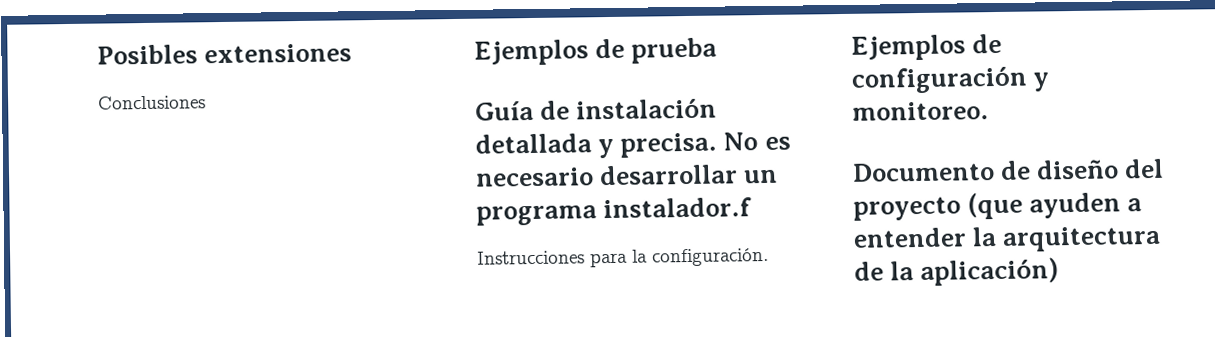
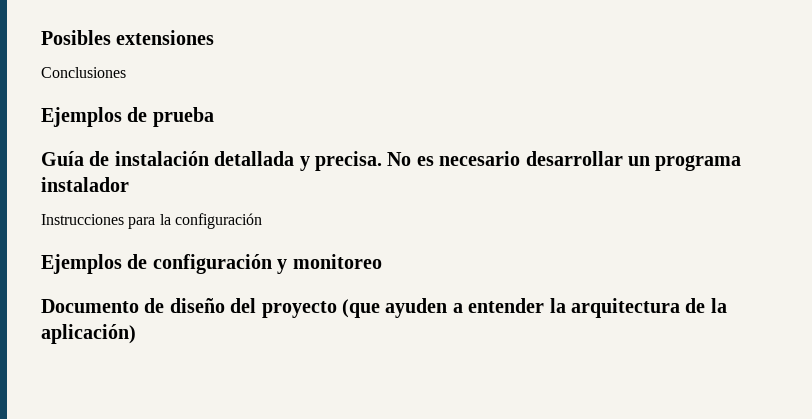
- No es necesario desarrollar un programa instalador.f
+ No es necesario desarrollar un programa instalador
- Instrucciones para la configuración.
+ Instrucciones para la configuración
- Ejemplos de configuración y monitoreo.
+ Ejemplos de configuración y monitoreo

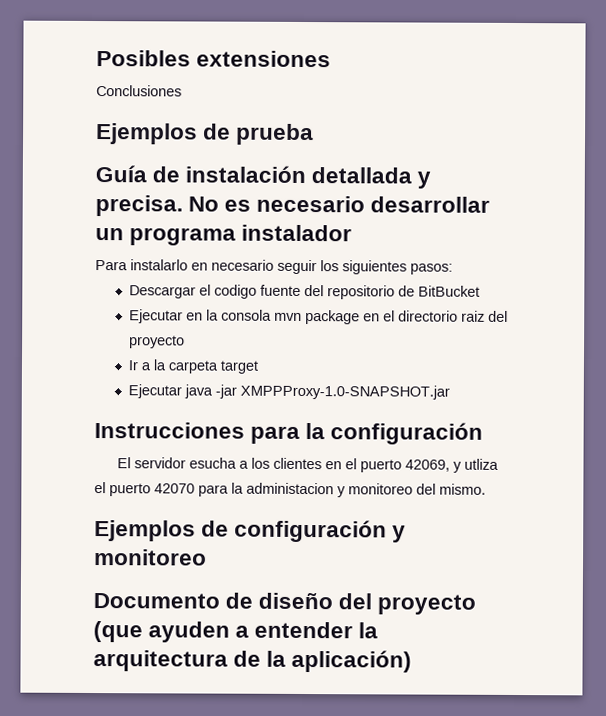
+ Para instalarlo en necesario seguir los siguientes pasos:
+ Descargar el codigo fuente del repositorio de BitBucket
+ Ejecutar en la consola mvn package en el directorio raiz del proyecto
+ Ir a la carpeta target
+ Ejecutar java -jar XMPPProxy-1.0-SNAPSHOT.jar
  Instrucciones para la configuración
+ El servidor esucha a los clientes en el puerto 42069, y utliza el puerto 42070 para la administacion y monitoreo del mismo.

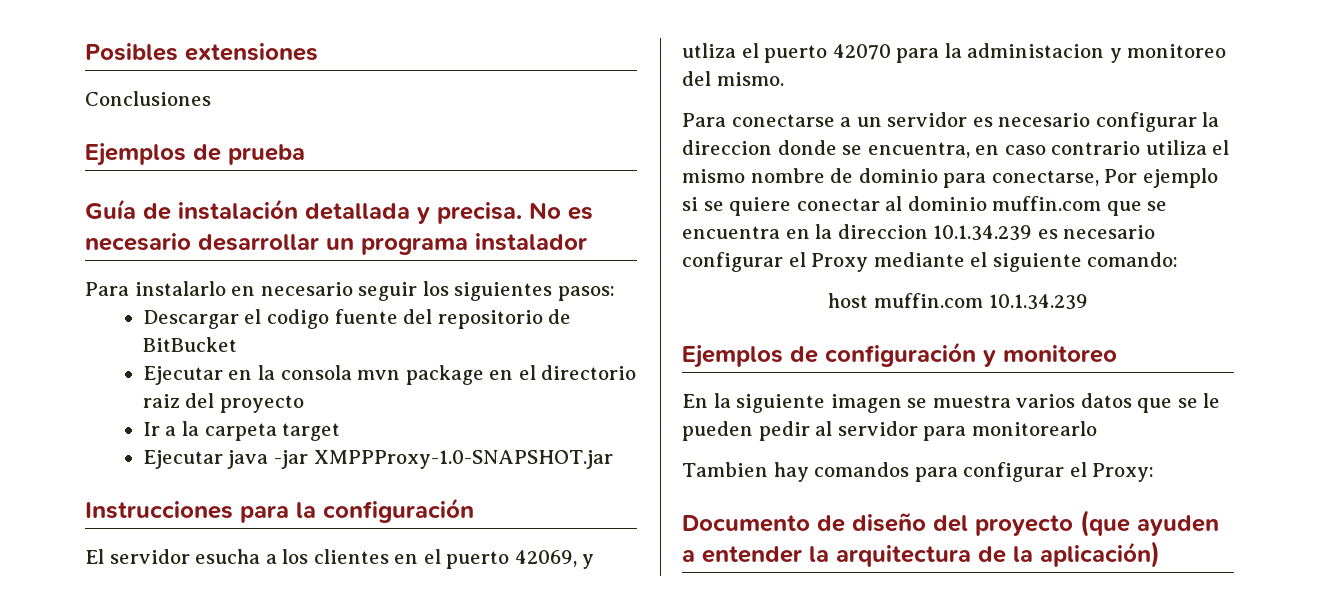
+ Para conectarse a un servidor es necesario configurar la direccion donde se encuentra, en caso contrario utiliza el mismo nombre de dominio para conectarse, Por ejemplo si se quiere conectar al dominio muffin.com que se encuentra en la direccion 10.1.34.239 es necesario configurar el Proxy mediante el siguiente comando:
+ host muffin.com 10.1.34.239
+ En la siguiente imagen se muestra varios datos que se le pueden pedir al servidor para monitorearlo
+ Tambien hay comandos para configurar el Proxy:

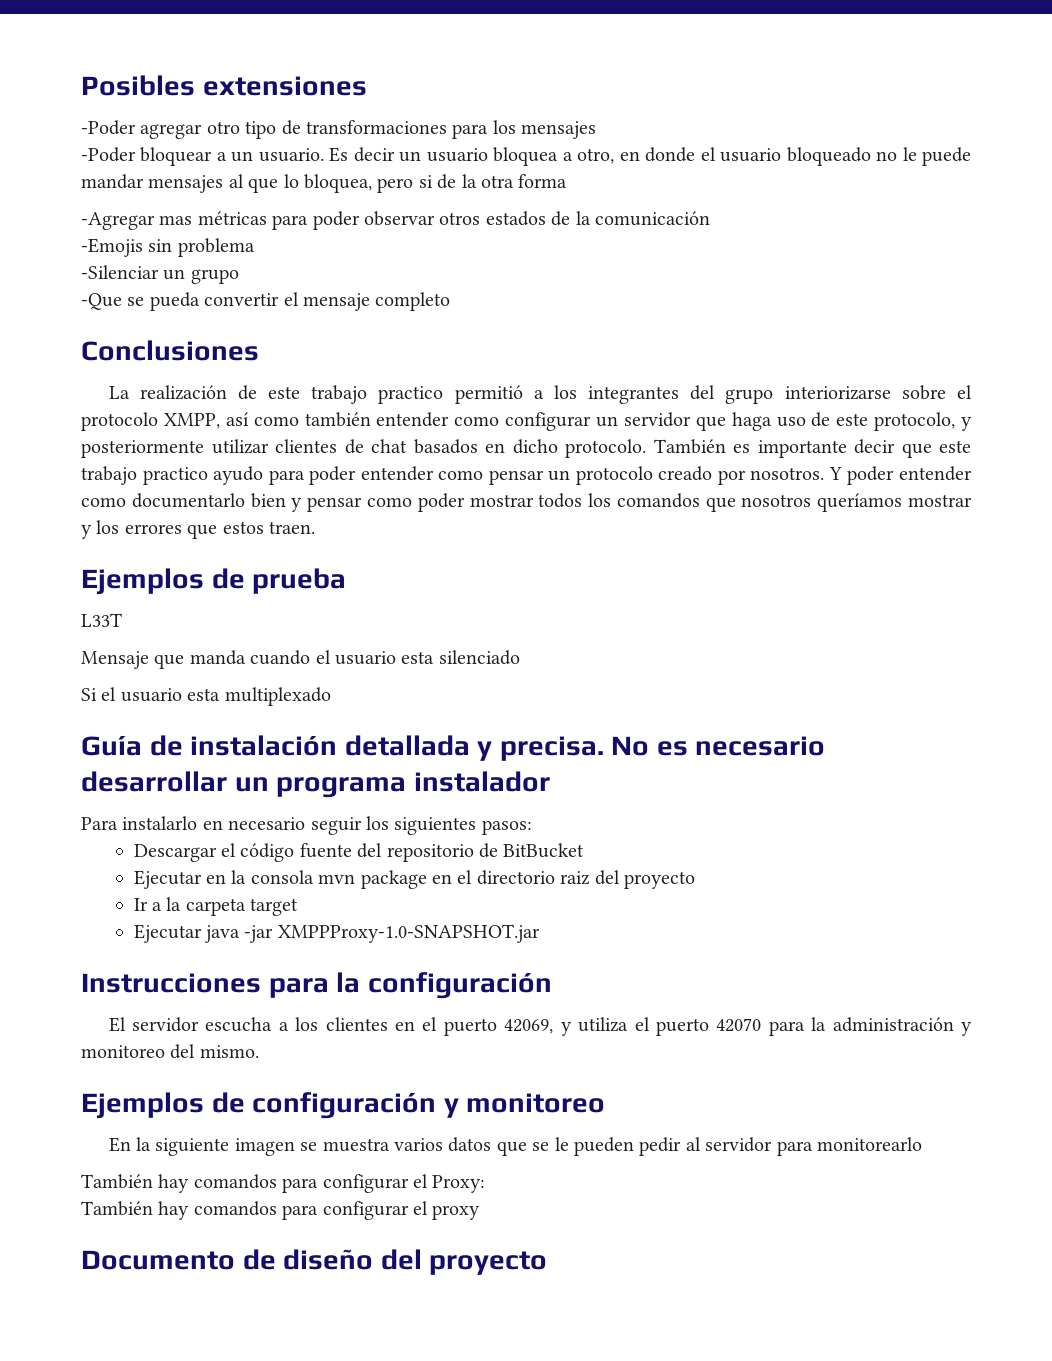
+ -Poder agregar otro tipo de transformaciones para los mensajes
+ -Poder bloquear a un usuario. Es decir un usuario bloquea a otro, en donde el usuario bloqueado no le puede mandar mensajes al que lo bloquea, pero si de la otra forma
+ -Agregar mas métricas para poder observar otros estados de la comunicación
+ -Emojis sin problema
+ -Silenciar un grupo
+ -Que se pueda convertir el mensaje completo
  Conclusiones
+ La realización de este trabajo practico permitió a los integrantes del grupo interiorizarse sobre el protocolo XMPP, así como también entender como configurar un servidor que haga uso de este protocolo, y posteriormente utilizar clientes de chat basados en dicho protocolo. También es importante decir que este trabajo practico ayudo para poder entender como pensar un protocolo creado por nosotros. Y poder entender como documentarlo bien y pensar como poder mostrar todos los comandos que nosotros queríamos mostrar y los errores que estos traen.
  Ejemplos de prueba
+ L33T
+ Mensaje que manda cuando el usuario esta silenciado
+ Si el usuario esta multiplexado
- Descargar el codigo fuente del repositorio de BitBucket
+ Descargar el código fuente del repositorio de BitBucket
- El servidor esucha a los clientes en el puerto 42069, y utliza el puerto 42070 para la administacion y monitoreo del mismo.
+ El servidor escucha a los clientes en el puerto 42069, y utiliza el puerto 42070 para la administración y monitoreo del mismo.
- Para conectarse a un servidor es necesario configurar la direccion donde se encuentra, en caso contrario utiliza el mismo nombre de dominio para conectarse, Por ejemplo si se quiere conectar al dominio muffin.com que se encuentra en la direccion 10.1.34.239 es necesario configurar el Proxy mediante el siguiente comando:
- host muffin.com 10.1.34.239
- Tambien hay comandos para configurar el Proxy:
+ También hay comandos para configurar el Proxy:
+ También hay comandos para configurar el proxy
- Documento de diseño del proyecto (que ayuden a entender la arquitectura de la aplicación)
+ Documento de diseño del proyecto

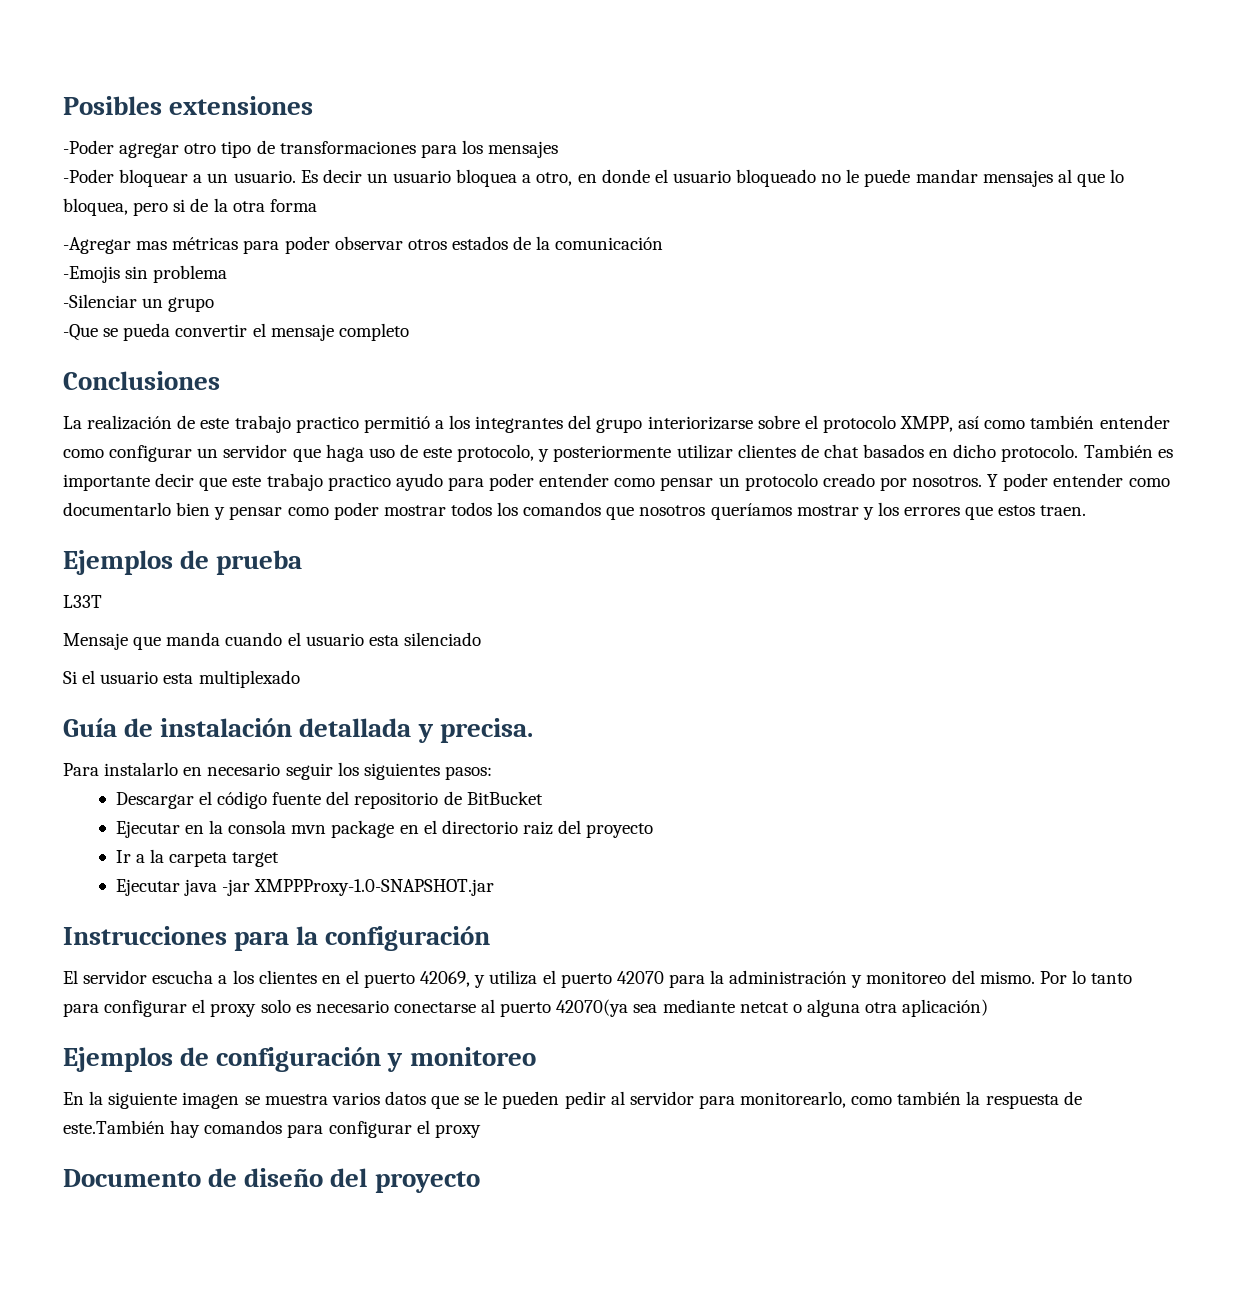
- No es necesario desarrollar un programa instalador
+ Por lo tanto para configurar el proxy solo es necesario conectarse al puerto 42070(ya sea mediante netcat o alguna otra aplicación)
- En la siguiente imagen se muestra varios datos que se le pueden pedir al servidor para monitorearlo
- También hay comandos para configurar el Proxy:
- También hay comandos para configurar el proxy
+ En la siguiente imagen se muestra varios datos que se le pueden pedir al servidor para monitorearlo, como también la respuesta de este.También hay comandos para configurar el proxy

